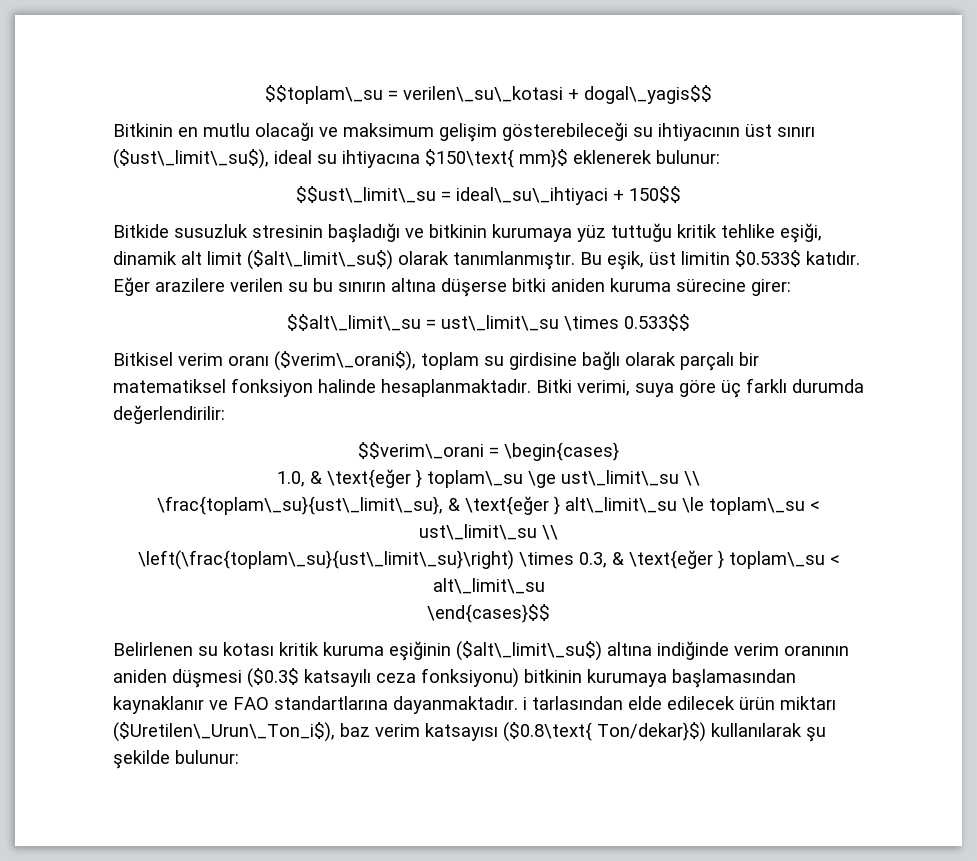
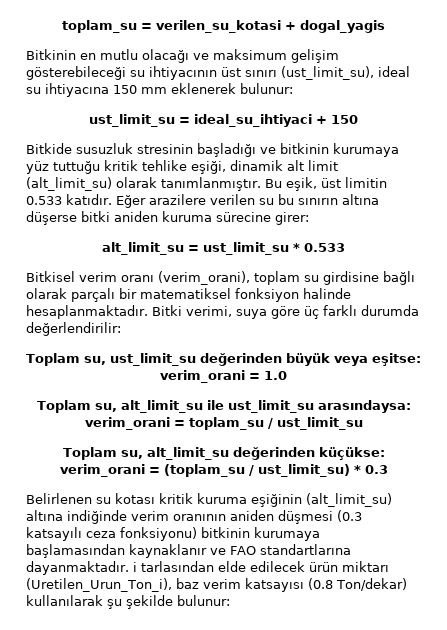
- $$toplam\_su = verilen\_su\_kotasi + dogal\_yagis$$
+ toplam_su = verilen_su_kotasi + dogal_yagis
- Bitkinin en mutlu olacağı ve maksimum gelişim gösterebileceği su ihtiyacının üst sınırı ($ust\_limit\_su$), ideal su ihtiyacına $150\text{ mm}$ eklenerek bulunur:
+ Bitkinin en mutlu olacağı ve maksimum gelişim gösterebileceği su ihtiyacının üst sınırı (ust_limit_su), ideal su ihtiyacına 150 mm eklenerek bulunur:
- $$ust\_limit\_su = ideal\_su\_ihtiyaci + 150$$
+ ust_limit_su = ideal_su_ihtiyaci + 150
- Bitkide susuzluk stresinin başladığı ve bitkinin kurumaya yüz tuttuğu kritik tehlike eşiği, dinamik alt limit ($alt\_limit\_su$) olarak tanımlanmıştır.
+ Bitkide susuzluk stresinin başladığı ve bitkinin kurumaya yüz tuttuğu kritik tehlike eşiği, dinamik alt limit (alt_limit_su) olarak tanımlanmıştır.
- Bu eşik, üst limitin $0.533$ katıdır.
+ Bu eşik, üst limitin 0.533 katıdır.
- $$alt\_limit\_su = ust\_limit\_su \times 0.533$$
+ alt_limit_su = ust_limit_su * 0.533
- Bitkisel verim oranı ($verim\_orani$), toplam su girdisine bağlı olarak parçalı bir matematiksel fonksiyon halinde hesaplanmaktadır.
+ Bitkisel verim oranı (verim_orani), toplam su girdisine bağlı olarak parçalı bir matematiksel fonksiyon halinde hesaplanmaktadır.
- $$verim\_orani = \begin{cases}
- 1.0, & \text{eğer } toplam\_su \ge ust\_limit\_su \\
- \frac{toplam\_su}{ust\_limit\_su}, & \text{eğer } alt\_limit\_su \le toplam\_su < ust\_limit\_su \\
- \left(\frac{toplam\_su}{ust\_limit\_su}\right) \times 0.3, & \text{eğer } toplam\_su < alt\_limit\_su
- \end{cases}$$
+ Toplam su, ust_limit_su değerinden büyük veya eşitse: verim_orani = 1.0
+ Toplam su, alt_limit_su ile ust_limit_su arasındaysa: verim_orani = toplam_su / ust_limit_su
+ Toplam su, alt_limit_su değerinden küçükse: verim_orani = (toplam_su / ust_limit_su) * 0.3
- Belirlenen su kotası kritik kuruma eşiğinin ($alt\_limit\_su$) altına indiğinde verim oranının aniden düşmesi ($0.3$ katsayılı ceza fonksiyonu) bitkinin kurumaya başlamasından kaynaklanır ve FAO standartlarına dayanmaktadır. i tarlasından elde edilecek ürün miktarı ($Uretilen\_Urun\_Ton_i$), baz verim katsayısı ($0.8\text{ Ton/dekar}$) kullanılarak şu şekilde bulunur:
+ Belirlenen su kotası kritik kuruma eşiğinin (alt_limit_su) altına indiğinde verim oranının aniden düşmesi (0.3 katsayılı ceza fonksiyonu) bitkinin kurumaya başlamasından kaynaklanır ve FAO standartlarına dayanmaktadır. i tarlasından elde edilecek ürün miktarı (Uretilen_Urun_Ton_i), baz verim katsayısı (0.8 Ton/dekar) kullanılarak şu şekilde bulunur:

